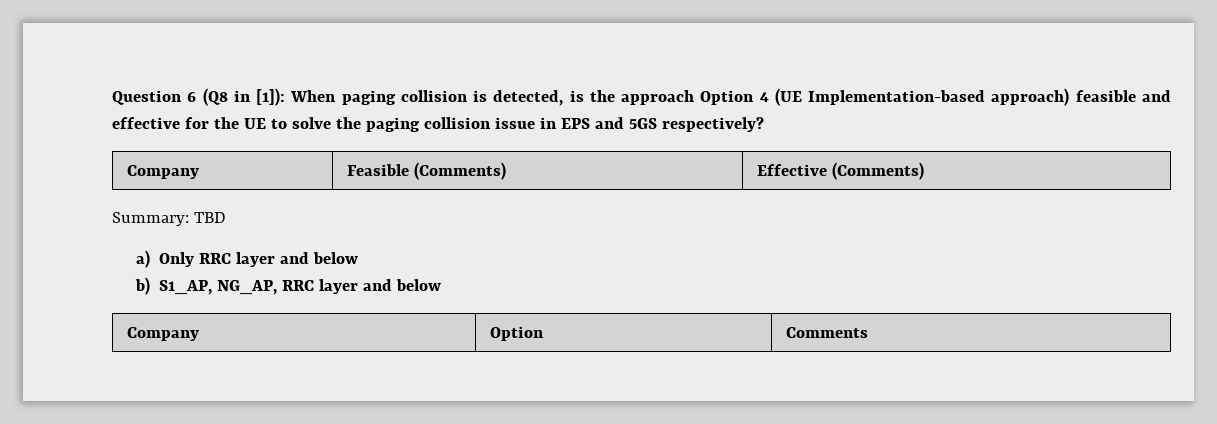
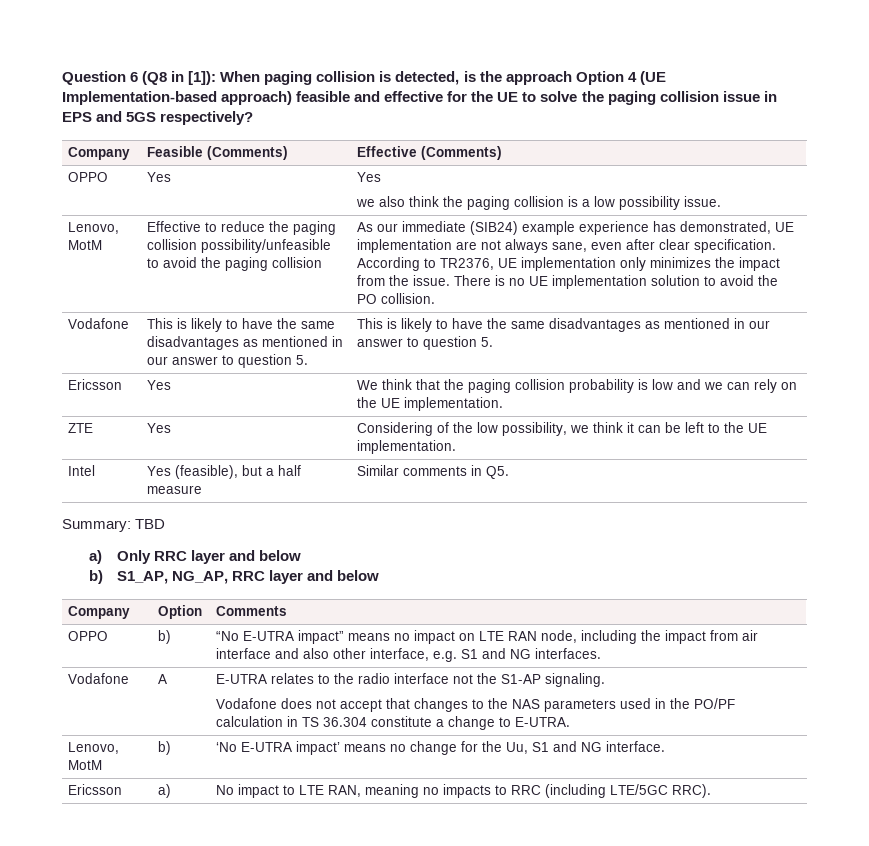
+ OPPO | Yes | Yes
+ we also think the paging collision is a low possibility issue.
+ Lenovo, MotM | Effective to reduce the paging collision possibility/unfeasible to avoid the paging collision | As our immediate (SIB24) example experience has demonstrated, UE implementation are not always sane, even after clear specification. According to TR2376, UE implementation only minimizes the impact from the issue. There is no UE implementation solution to avoid the PO collision.
+ Vodafone | This is likely to have the same disadvantages as mentioned in our answer to question 5. | This is likely to have the same disadvantages as mentioned in our answer to question 5.
+ Ericsson | Yes | We think that the paging collision probability is low and we can rely on the UE implementation.
+ ZTE | Yes | Considering of the low possibility, we think it can be left to the UE implementation.
+ Intel | Yes (feasible), but a half measure | Similar comments in Q5.
+ OPPO | b) | “No E-UTRA impact” means no impact on LTE RAN node, including the impact from air interface and also other interface, e.g. S1 and NG interfaces.
+ Vodafone | A | E-UTRA relates to the radio interface not the S1-AP signaling.
+ Vodafone does not accept that changes to the NAS parameters used in the PO/PF calculation in TS 36.304 constitute a change to E-UTRA.
+ Lenovo, MotM | b) | ‘No E-UTRA impact’ means no change for the Uu, S1 and NG interface.
+ Ericsson | a) | No impact to LTE RAN, meaning no impacts to RRC (including LTE/5GC RRC).

